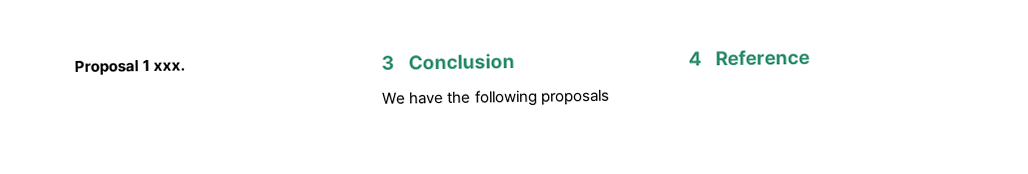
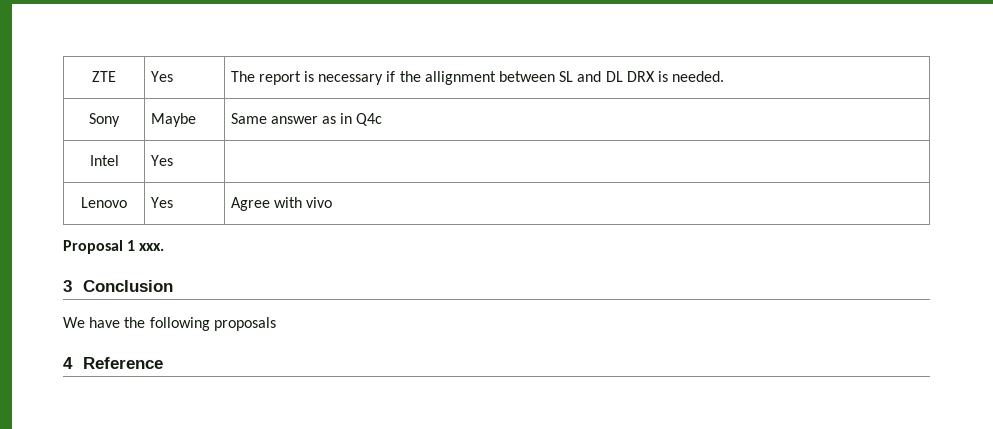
+ ZTE | Yes | The report is necessary if the allignment between SL and DL DRX is needed.
+ Sony | Maybe | Same answer as in Q4c
+ Intel | Yes |
+ Lenovo | Yes | Agree with vivo

